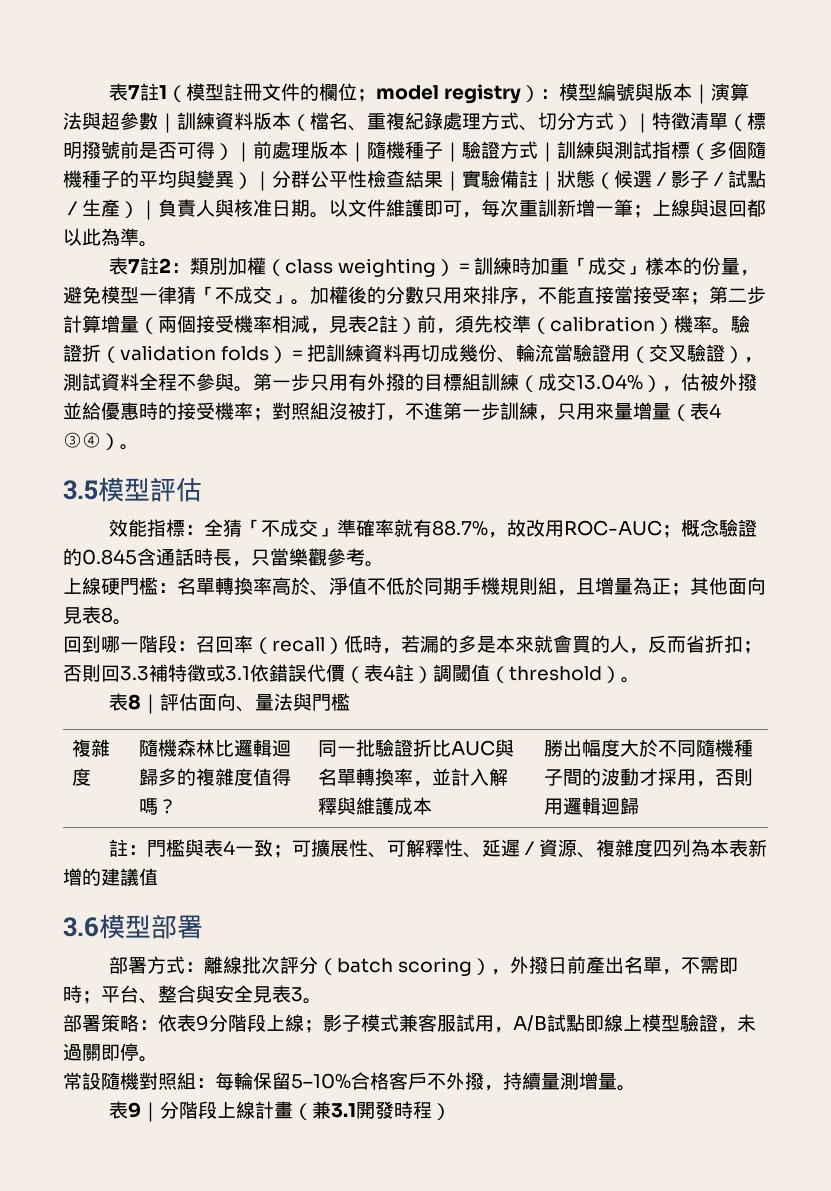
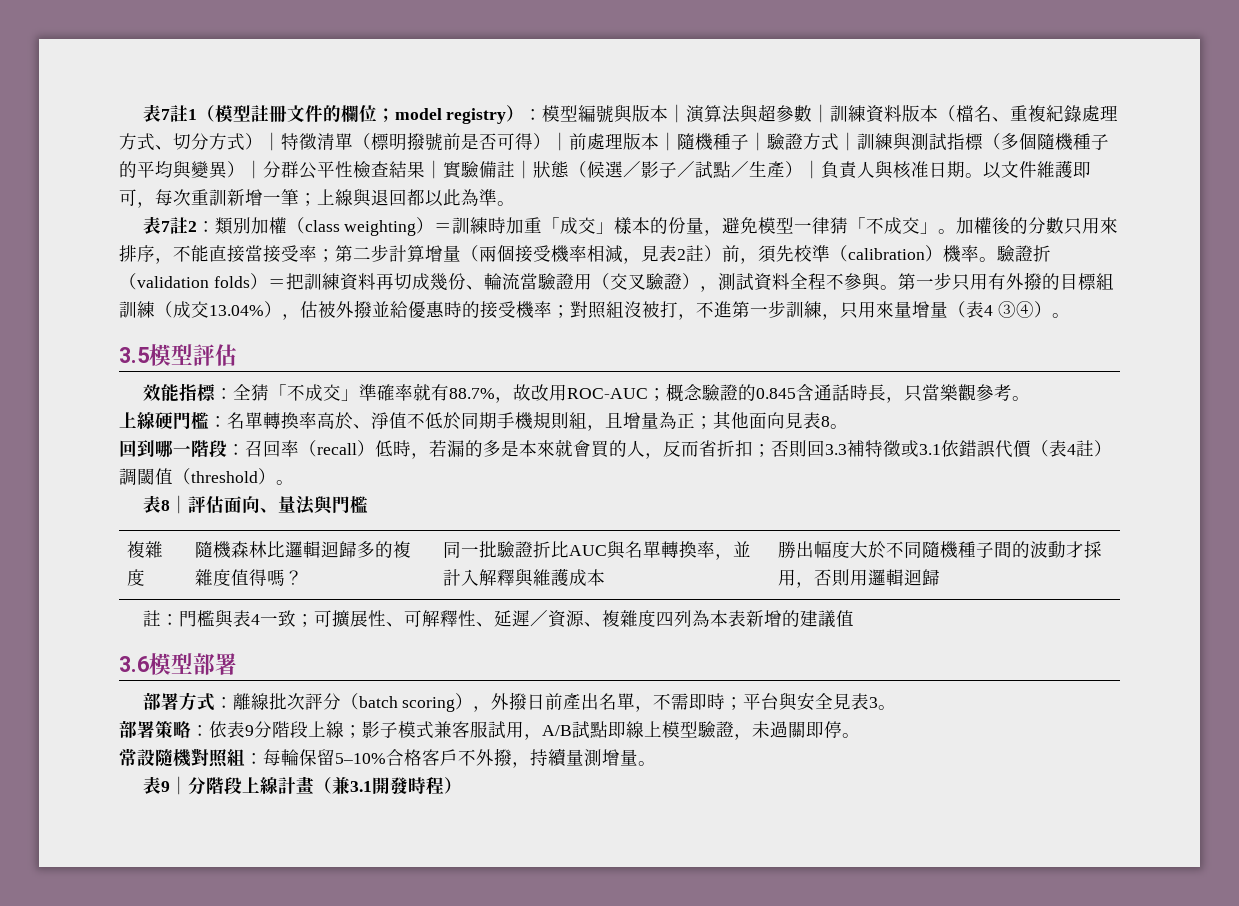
- 部署方式：離線批次評分（batch scoring），外撥日前產出名單，不需即時；平台、整合與安全見表3。
+ 部署方式：離線批次評分（batch scoring），外撥日前產出名單，不需即時；平台與安全見表3。

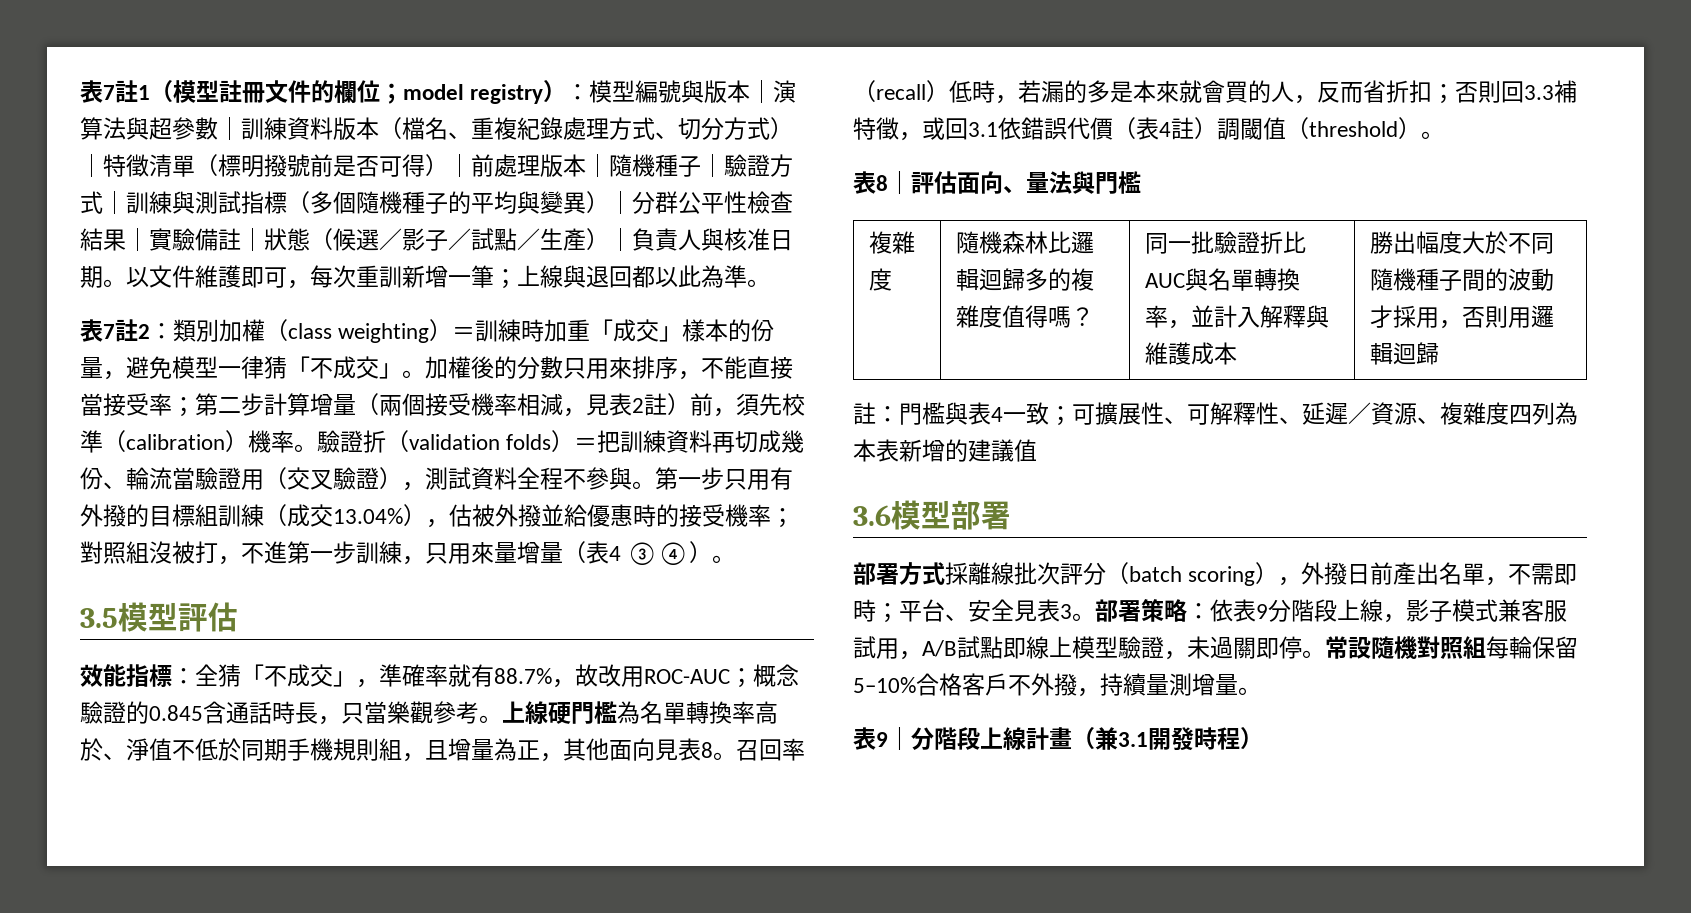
- 全猜「不成交」準確率就有88.7%，故改用ROC-AUC；
+ 全猜「不成交」，準確率就有88.7%，故改用ROC-AUC；
- 概念驗證的0.845含通話時長，只當樂觀參考。
- 上線硬門檻：名單轉換率高於、淨值不低於同期手機規則組，且增量為正；其他面向見表8。
- 回到哪一階段：
+ 概念驗證的0.845含通話時長，只當樂觀參考。上線硬門檻為名單轉換率高於、淨值不低於同期手機規則組，且增量為正，其他面向見表8。
- 否則回3.3補特徵或3.1依錯誤代價（表4註）調閾值（threshold）。
+ 否則回3.3補特徵，或回3.1依錯誤代價（表4註）調閾值（threshold）。
- 部署方式：離線批次評分（batch scoring），外撥日前產出名單，不需即時；平台與安全見表3。
- 部署策略：依表9分階段上線；影子模式兼客服試用，A/B試點即線上模型驗證，未過關即停。
- 常設隨機對照組：每輪保留5–10%合格客戶不外撥，持續量測增量。
+ 部署方式採離線批次評分（batch scoring），外撥日前產出名單，不需即時；平台、安全見表3。部署策略：依表9分階段上線，影子模式兼客服試用，A/B試點即線上模型驗證，未過關即停。常設隨機對照組每輪保留5–10%合格客戶不外撥，持續量測增量。

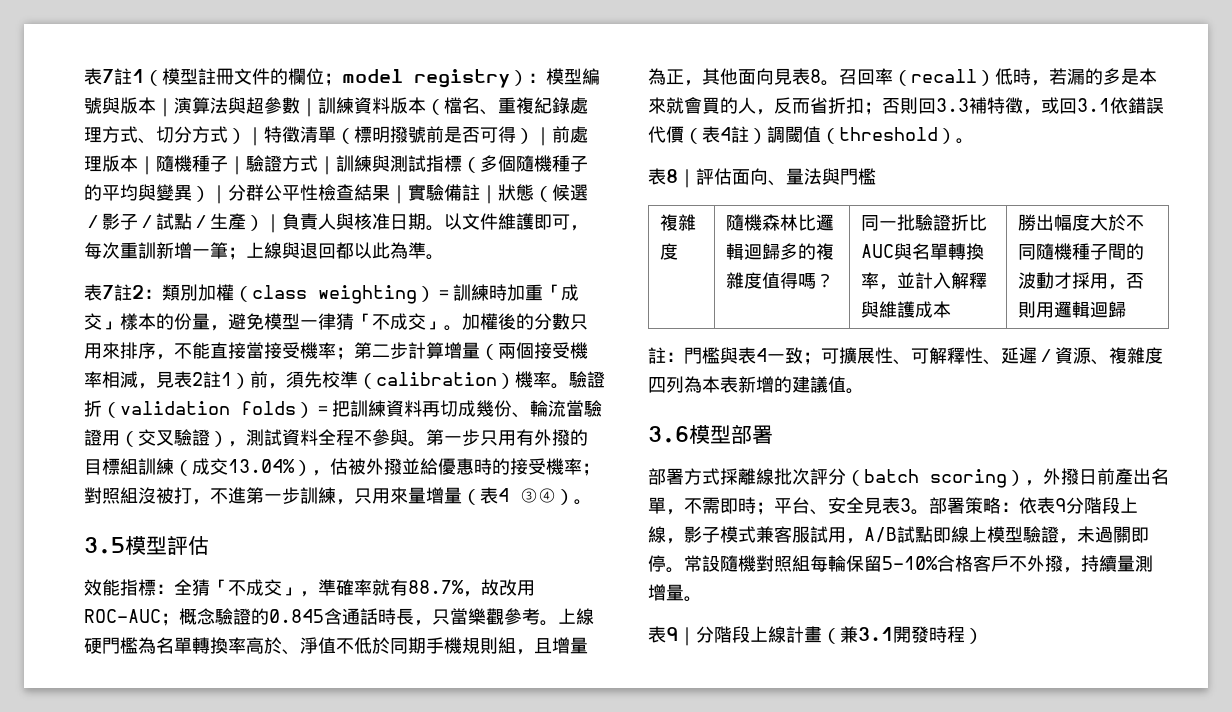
- 加權後的分數只用來排序，不能直接當接受率；第二步計算增量（兩個接受機率相減，見表2註）前，須先校準（calibration）機率。
+ 加權後的分數只用來排序，不能直接當接受機率；第二步計算增量（兩個接受機率相減，見表2註1）前，須先校準（calibration）機率。
- 註：門檻與表4一致；可擴展性、可解釋性、延遲／資源、複雜度四列為本表新增的建議值
+ 註：門檻與表4一致；可擴展性、可解釋性、延遲／資源、複雜度四列為本表新增的建議值。

